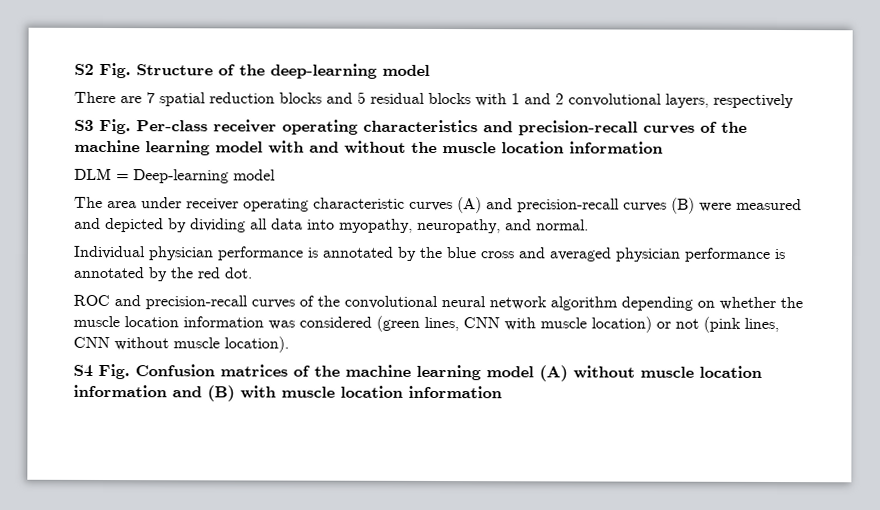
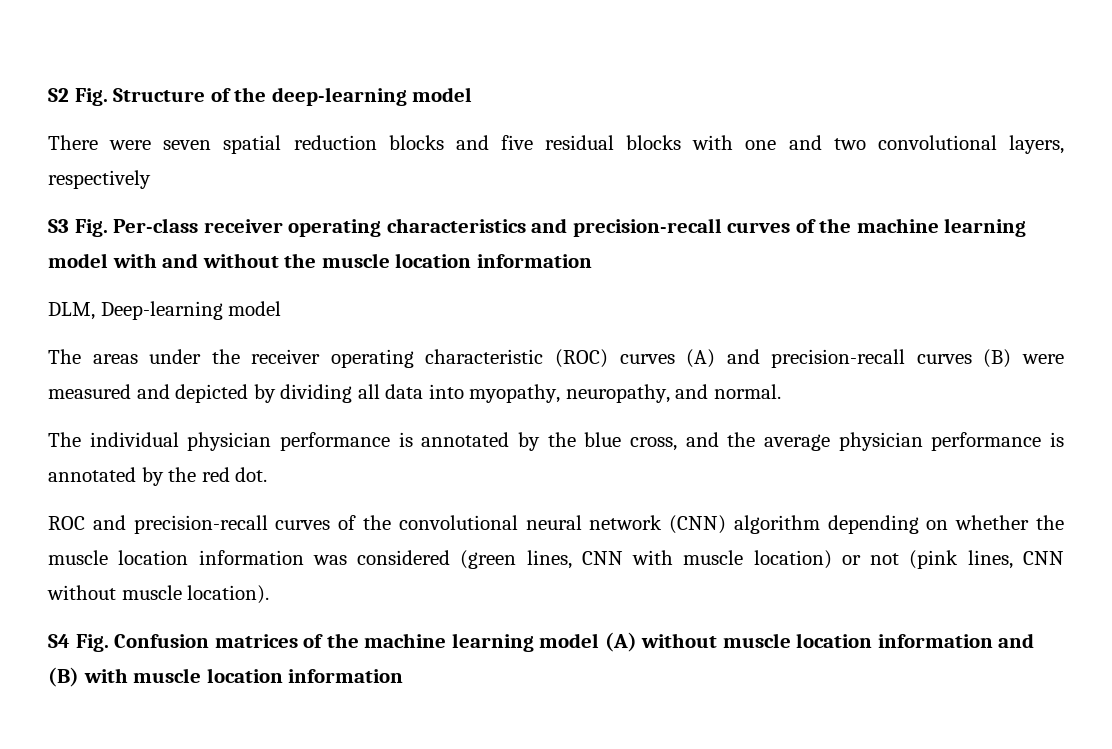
- There are 7 spatial reduction blocks and 5 residual blocks with 1 and 2 convolutional layers, respectively
+ There were seven spatial reduction blocks and five residual blocks with one and two convolutional layers, respectively
- DLM = Deep-learning model
+ DLM, Deep-learning model
- The area under receiver operating characteristic curves (A) and precision-recall curves (B) were measured and depicted by dividing all data into myopathy, neuropathy, and normal.
+ The areas under the receiver operating characteristic (ROC) curves (A) and precision-recall curves (B) were measured and depicted by dividing all data into myopathy, neuropathy, and normal.
- Individual physician performance is annotated by the blue cross and averaged physician performance is annotated by the red dot.
+ The individual physician performance is annotated by the blue cross, and the average physician performance is annotated by the red dot.
- ROC and precision-recall curves of the convolutional neural network algorithm depending on whether the muscle location information was considered (green lines, CNN with muscle location) or not (pink lines, CNN without muscle location).
+ ROC and precision-recall curves of the convolutional neural network (CNN) algorithm depending on whether the muscle location information was considered (green lines, CNN with muscle location) or not (pink lines, CNN without muscle location).

